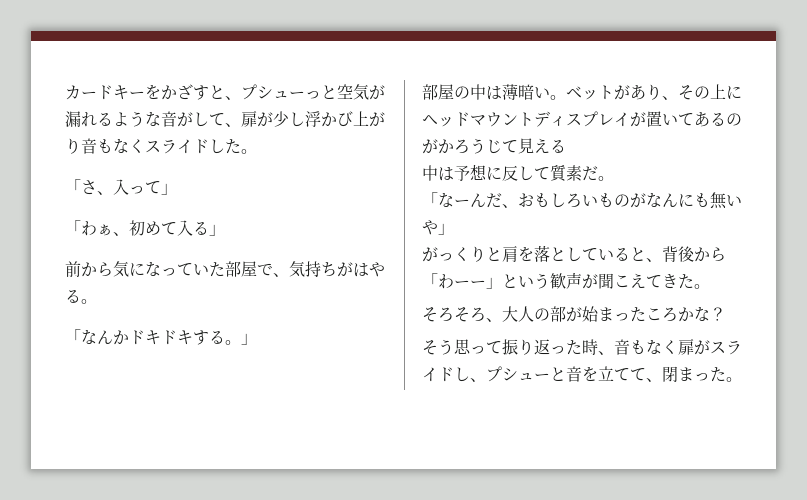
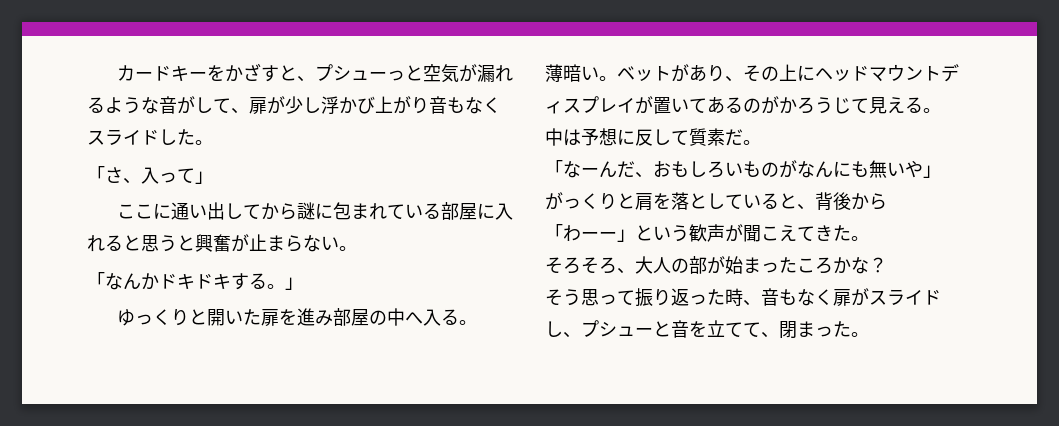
- 「わぁ、初めて入る」
- 前から気になっていた部屋で、気持ちがはやる。
+ ここに通い出してから謎に包まれている部屋に入れると思うと興奮が止まらない。
- 部屋の中は薄暗い。
+ ゆっくりと開いた扉を進み部屋の中へ入る。
+ 薄暗い。
- ベットがあり、その上にヘッドマウントディスプレイが置いてあるのがかろうじて見える
+ ベットがあり、その上にヘッドマウントディスプレイが置いてあるのがかろうじて見える。

